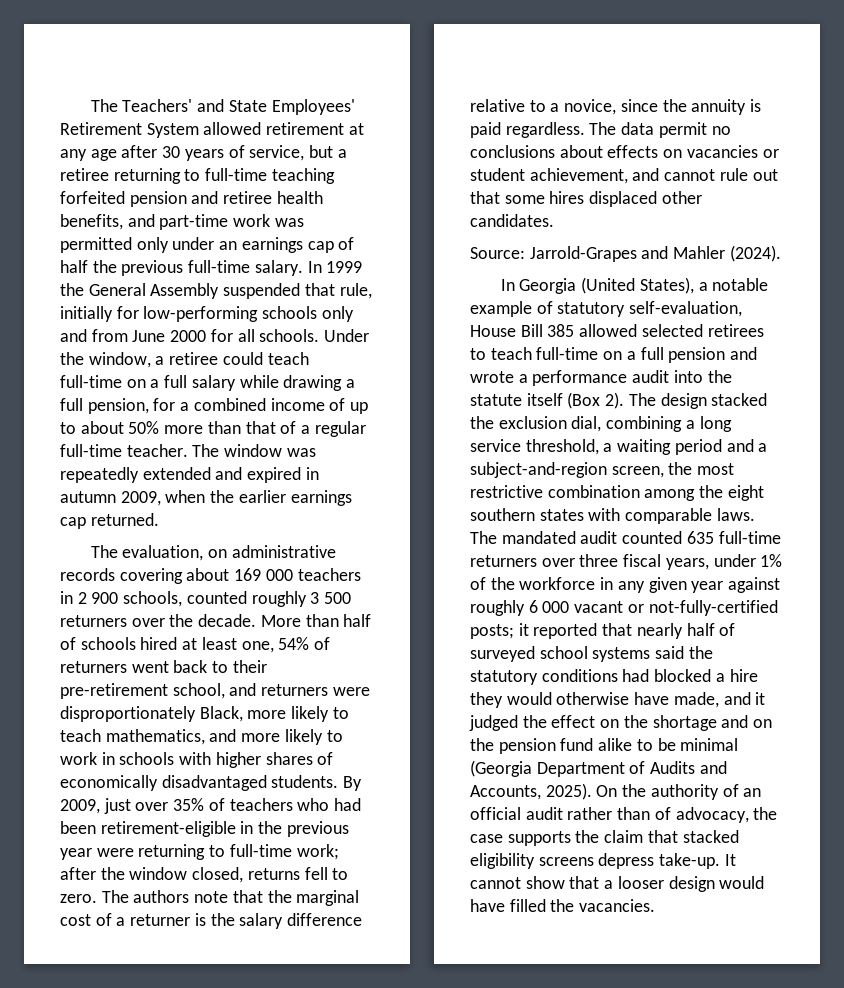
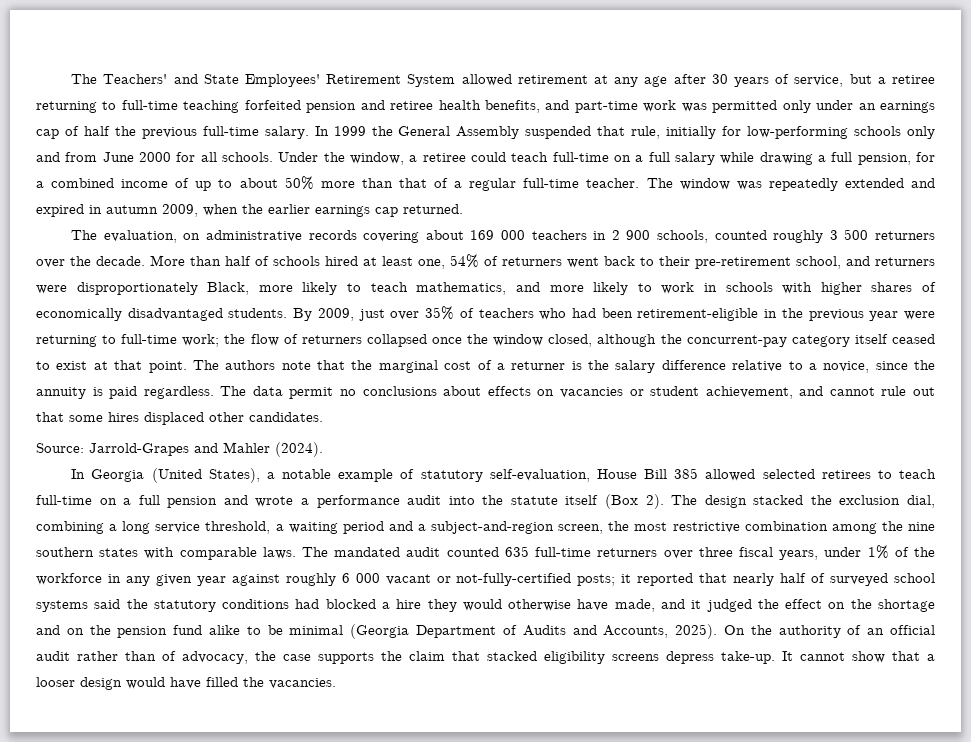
- By 2009, just over 35% of teachers who had been retirement-eligible in the previous year were returning to full-time work; after the window closed, returns fell to zero.
+ By 2009, just over 35% of teachers who had been retirement-eligible in the previous year were returning to full-time work; the flow of returners collapsed once the window closed, although the concurrent-pay category itself ceased to exist at that point.
- The design stacked the exclusion dial, combining a long service threshold, a waiting period and a subject-and-region screen, the most restrictive combination among the eight southern states with comparable laws.
+ The design stacked the exclusion dial, combining a long service threshold, a waiting period and a subject-and-region screen, the most restrictive combination among the nine southern states with comparable laws.

